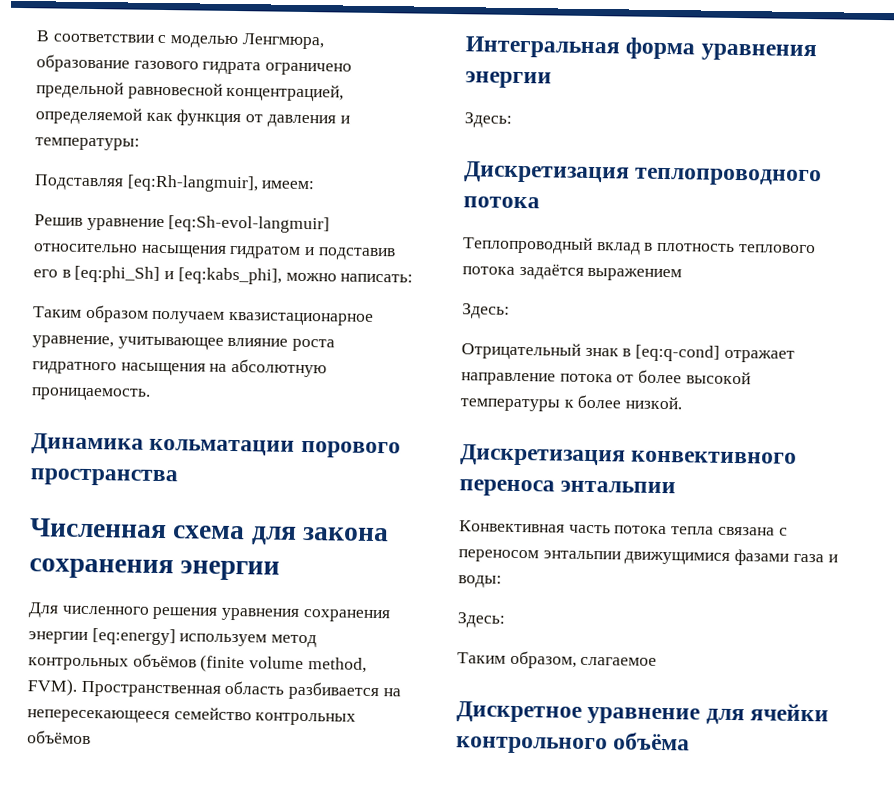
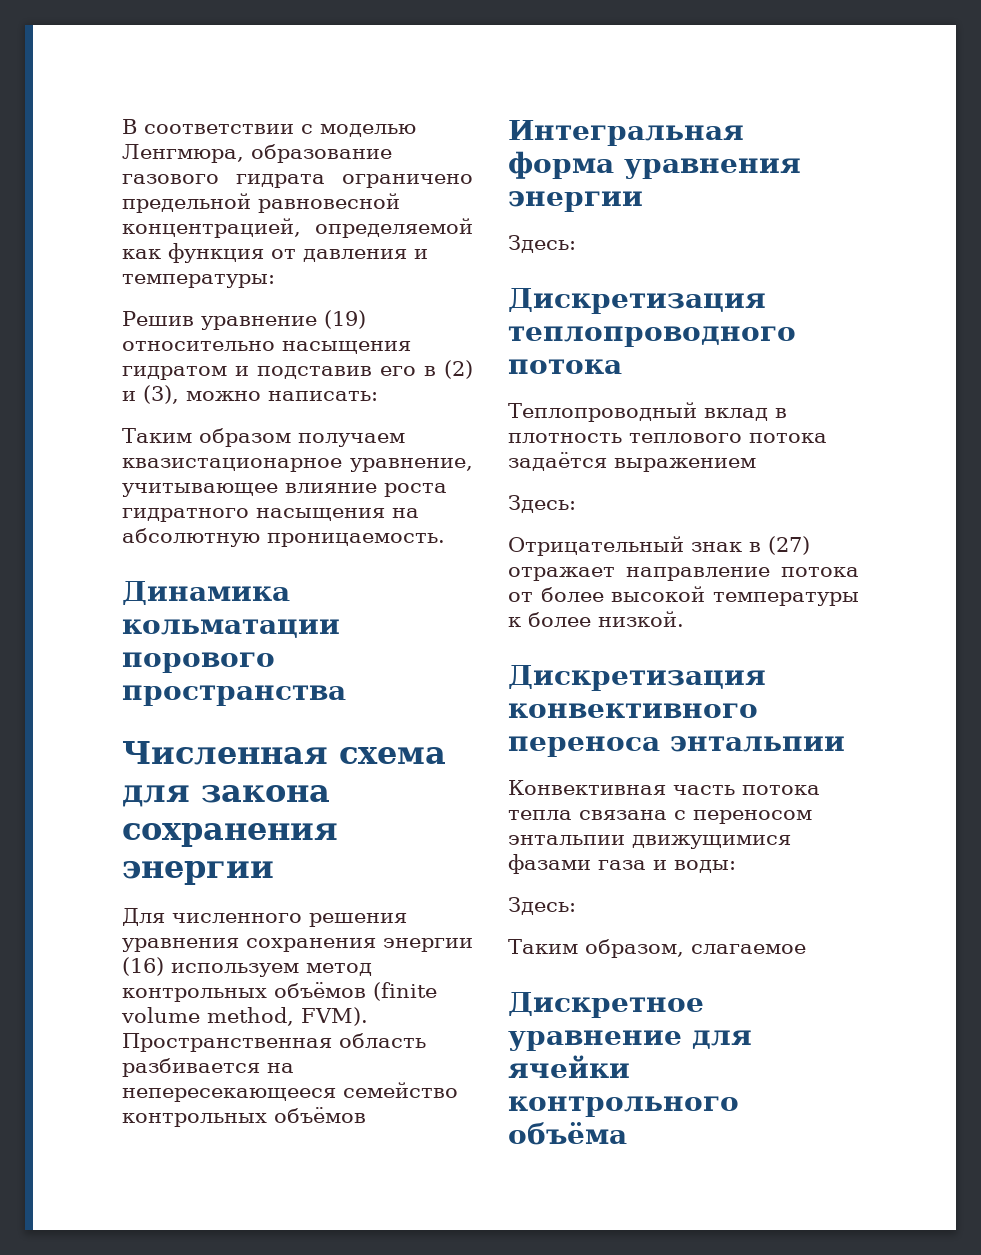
- Подставляя [eq:Rh-langmuir], имеем:
- Решив уравнение [eq:Sh-evol-langmuir] относительно насыщения гидратом и подставив его в [eq:phi_Sh] и [eq:kabs_phi], можно написать:
+ Решив уравнение (19) относительно насыщения гидратом и подставив его в (2) и (3), можно написать:
- Для численного решения уравнения сохранения энергии [eq:energy] используем метод контрольных объёмов (finite volume method, FVM).
+ Для численного решения уравнения сохранения энергии (16) используем метод контрольных объёмов (finite volume method, FVM).
- Отрицательный знак в [eq:q-cond] отражает направление потока от более высокой температуры к более низкой.
+ Отрицательный знак в (27) отражает направление потока от более высокой температуры к более низкой.

